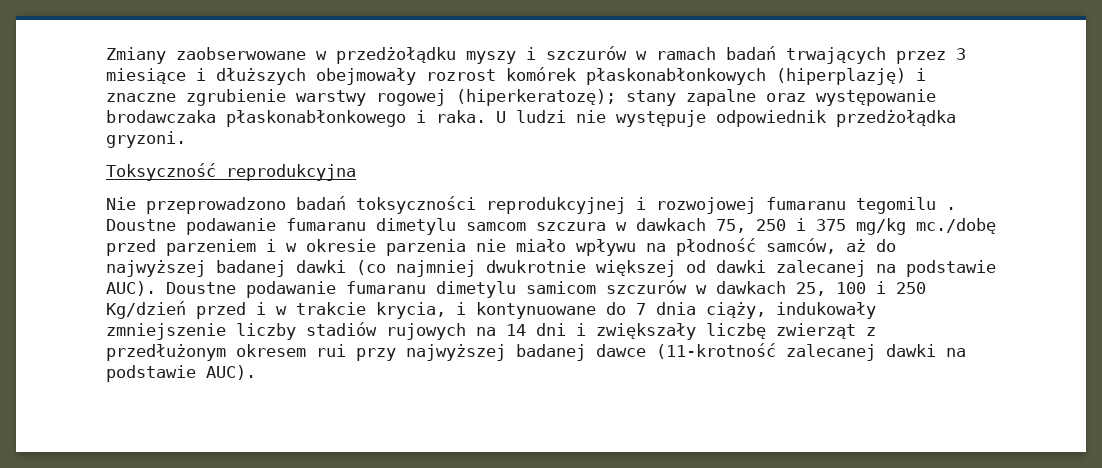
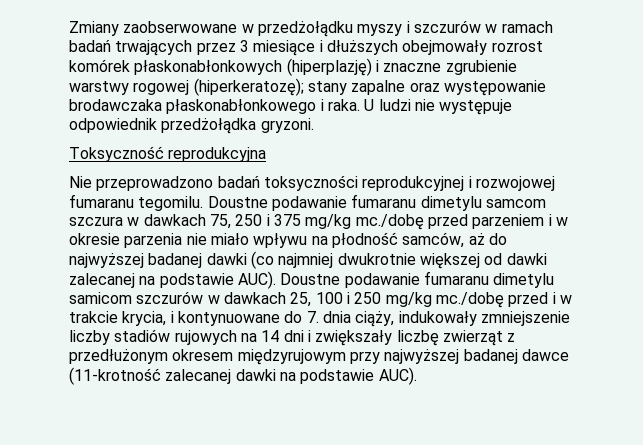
- Nie przeprowadzono badań toksyczności reprodukcyjnej i rozwojowej fumaranu tegomilu .
+ Nie przeprowadzono badań toksyczności reprodukcyjnej i rozwojowej fumaranu tegomilu.
- Doustne podawanie fumaranu dimetylu samicom szczurów w dawkach 25, 100 i 250 Kg/dzień przed i w trakcie krycia, i kontynuowane do 7 dnia ciąży, indukowały zmniejszenie liczby stadiów rujowych na 14 dni i zwiększały liczbę zwierząt z przedłużonym okresem rui przy najwyższej badanej dawce (11-krotność zalecanej dawki na podstawie AUC).
+ Doustne podawanie fumaranu dimetylu samicom szczurów w dawkach 25, 100 i 250 mg/kg mc./dobę przed i w trakcie krycia, i kontynuowane do 7. dnia ciąży, indukowały zmniejszenie liczby stadiów rujowych na 14 dni i zwiększały liczbę zwierząt z przedłużonym okresem międzyrujowym przy najwyższej badanej dawce (11-krotność zalecanej dawki na podstawie AUC).

